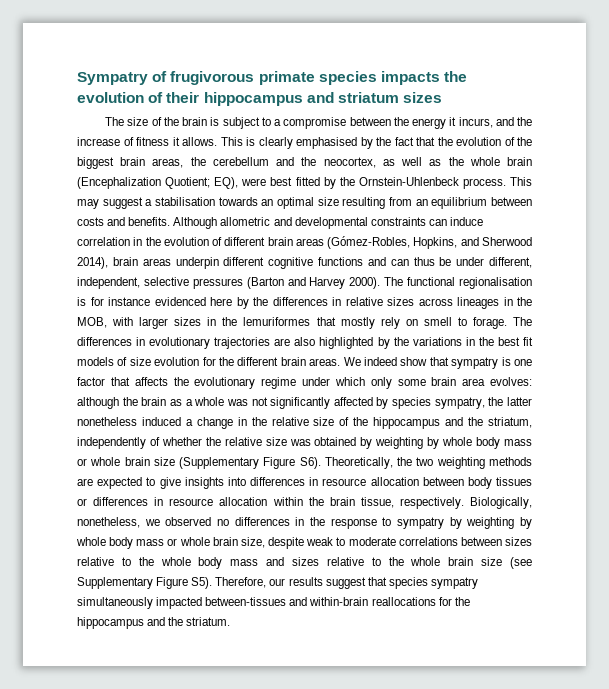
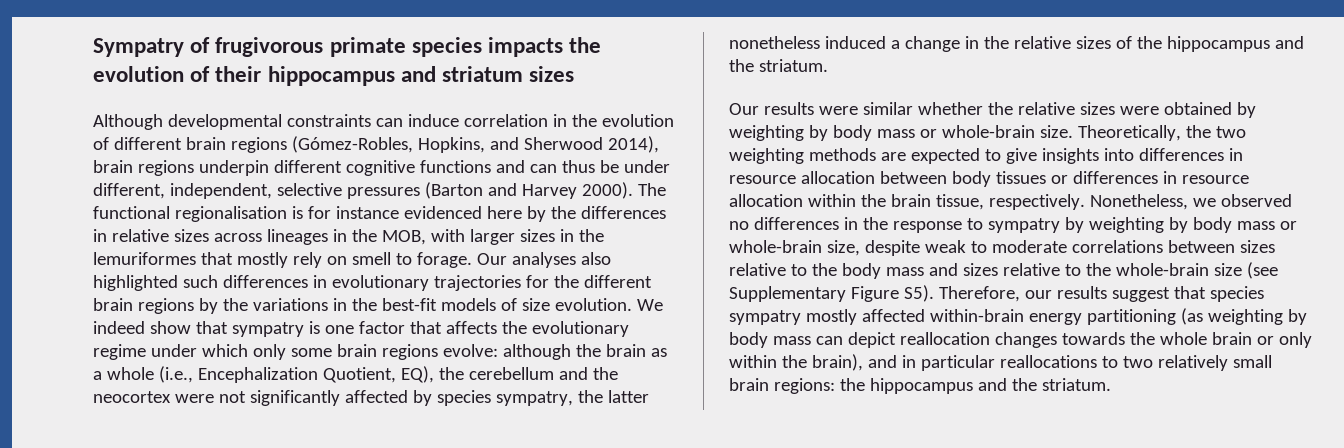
- The size of the brain is subject to a compromise between the energy it incurs, and the increase of fitness it allows. This is clearly emphasised by the fact that the evolution of the biggest brain areas, the cerebellum and the neocortex, as well as the whole brain (Encephalization Quotient; EQ), were best fitted by the Ornstein-Uhlenbeck process. This may suggest a stabilisation towards an optimal size resulting from an equilibrium between costs and benefits. Although allometric and developmental constraints can induce correlation in the evolution of different brain areas (Gómez-Robles, Hopkins, and Sherwood 2014), brain areas underpin different cognitive functions and can thus be under different, independent, selective pressures (Barton and Harvey 2000).
+ Although developmental constraints can induce correlation in the evolution of different brain regions (Gómez-Robles, Hopkins, and Sherwood 2014), brain regions underpin different cognitive functions and can thus be under different, independent, selective pressures (Barton and Harvey 2000).
- The differences in evolutionary trajectories are also highlighted by the variations in the best fit models of size evolution for the different brain areas.
+ Our analyses also highlighted such differences in evolutionary trajectories for the different brain regions by the variations in the best-fit models of size evolution.
- We indeed show that sympatry is one factor that affects the evolutionary regime under which only some brain area evolves:
+ We indeed show that sympatry is one factor that affects the evolutionary regime under which only some brain regions evolve:
- although the brain as a whole was not significantly affected by species sympatry, the latter nonetheless induced a change in the relative size of the hippocampus and the striatum, independently of whether the relative size was obtained by weighting by whole body mass or whole brain size (Supplementary Figure S6). Theoretically, the two weighting methods are expected to give insights into differences in resource allocation between body tissues or differences in resource allocation within the brain tissue, respectively.
+ although the brain as a whole (i.e., Encephalization Quotient, EQ), the cerebellum and the neocortex were not significantly affected by species sympatry, the latter nonetheless induced a change in the relative sizes of the hippocampus and the striatum.
+ Our results were similar whether the relative sizes were obtained by weighting by body mass or whole-brain size. Theoretically, the two weighting methods are expected to give insights into differences in resource allocation between body tissues or differences in resource allocation within the brain tissue, respectively.
- Biologically, nonetheless, we observed no differences in the response to sympatry by weighting by whole body mass or whole brain size, despite weak to moderate correlations between sizes relative to the whole body mass and sizes relative to the whole brain size (see Supplementary Figure S5). Therefore, our results suggest that species sympatry simultaneously impacted between-tissues and within-brain reallocations for the hippocampus and the striatum.
+ Nonetheless, we observed no differences in the response to sympatry by weighting by body mass or whole-brain size, despite weak to moderate correlations between sizes relative to the body mass and sizes relative to the whole-brain size (see Supplementary Figure S5). Therefore, our results suggest that species sympatry mostly affected within-brain energy partitioning (as weighting by body mass can depict reallocation changes towards the whole brain or only within the brain), and in particular reallocations to two relatively small brain regions: the hippocampus and the striatum.

